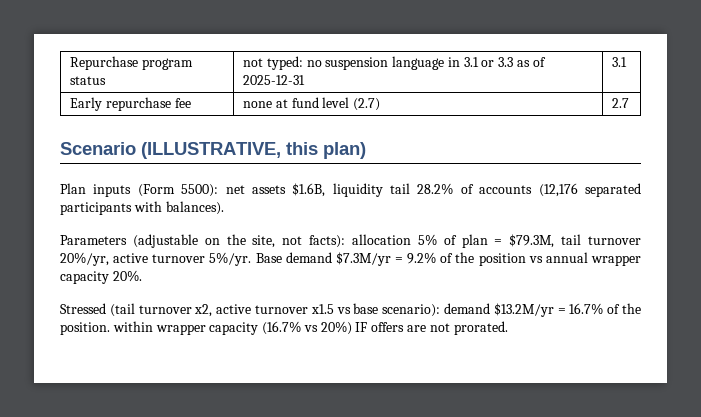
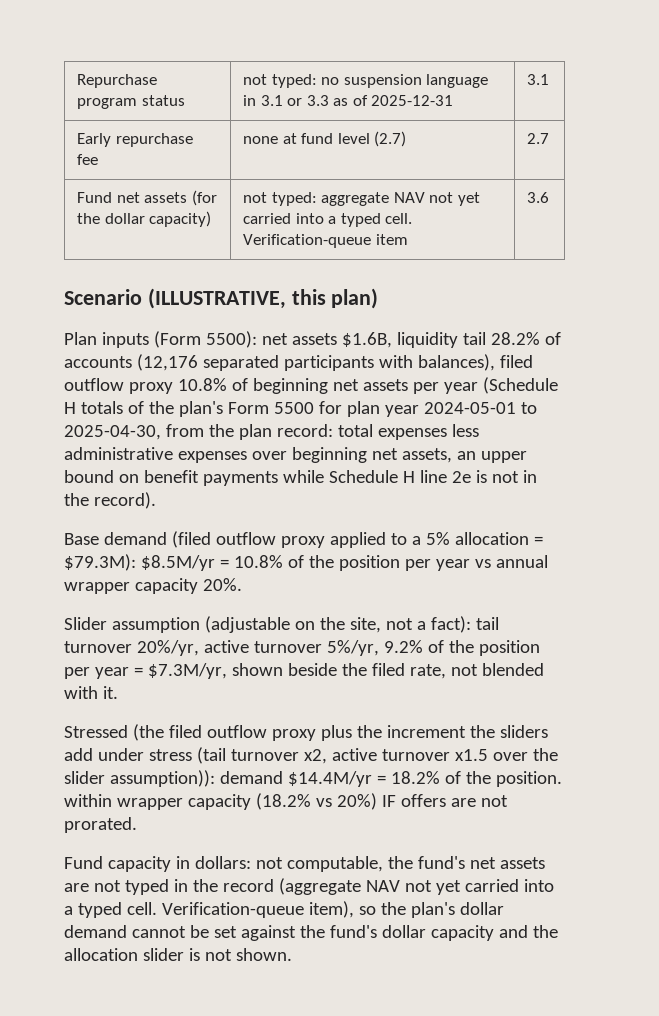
+ Fund net assets (for the dollar capacity) | not typed: aggregate NAV not yet carried into a typed cell. Verification-queue item | 3.6
- Plan inputs (Form 5500): net assets $1.6B, liquidity tail 28.2% of accounts (12,176 separated participants with balances).
- Parameters (adjustable on the site, not facts): allocation 5% of plan = $79.3M, tail turnover 20%/yr, active turnover 5%/yr. Base demand $7.3M/yr = 9.2% of the position vs annual wrapper capacity 20%.
+ Plan inputs (Form 5500): net assets $1.6B, liquidity tail 28.2% of accounts (12,176 separated participants with balances), filed outflow proxy 10.8% of beginning net assets per year (Schedule H totals of the plan's Form 5500 for plan year 2024-05-01 to 2025-04-30, from the plan record: total expenses less administrative expenses over beginning net assets, an upper bound on benefit payments while Schedule H line 2e is not in the record).
+ Base demand (filed outflow proxy applied to a 5% allocation = $79.3M): $8.5M/yr = 10.8% of the position per year vs annual wrapper capacity 20%.
- Stressed (tail turnover x2, active turnover x1.5 vs base scenario): demand $13.2M/yr = 16.7% of the position. within wrapper capacity (16.7% vs 20%) IF offers are not prorated.
+ Slider assumption (adjustable on the site, not a fact): tail turnover 20%/yr, active turnover 5%/yr, 9.2% of the position per year = $7.3M/yr, shown beside the filed rate, not blended with it.
+ Stressed (the filed outflow proxy plus the increment the sliders add under stress (tail turnover x2, active turnover x1.5 over the slider assumption)): demand $14.4M/yr = 18.2% of the position. within wrapper capacity (18.2% vs 20%) IF offers are not prorated.
+ Fund capacity in dollars: not computable, the fund's net assets are not typed in the record (aggregate NAV not yet carried into a typed cell. Verification-queue item), so the plan's dollar demand cannot be set against the fund's dollar capacity and the allocation slider is not shown.

